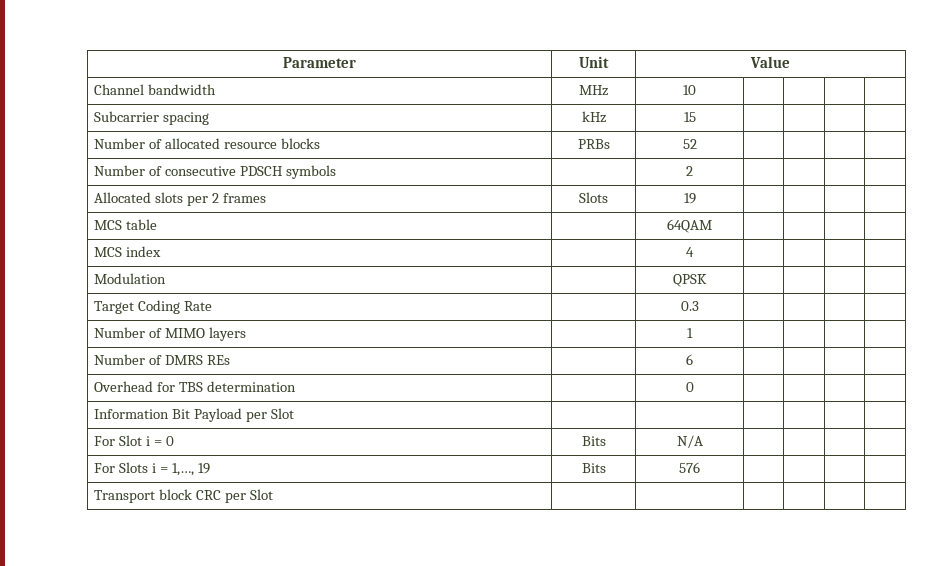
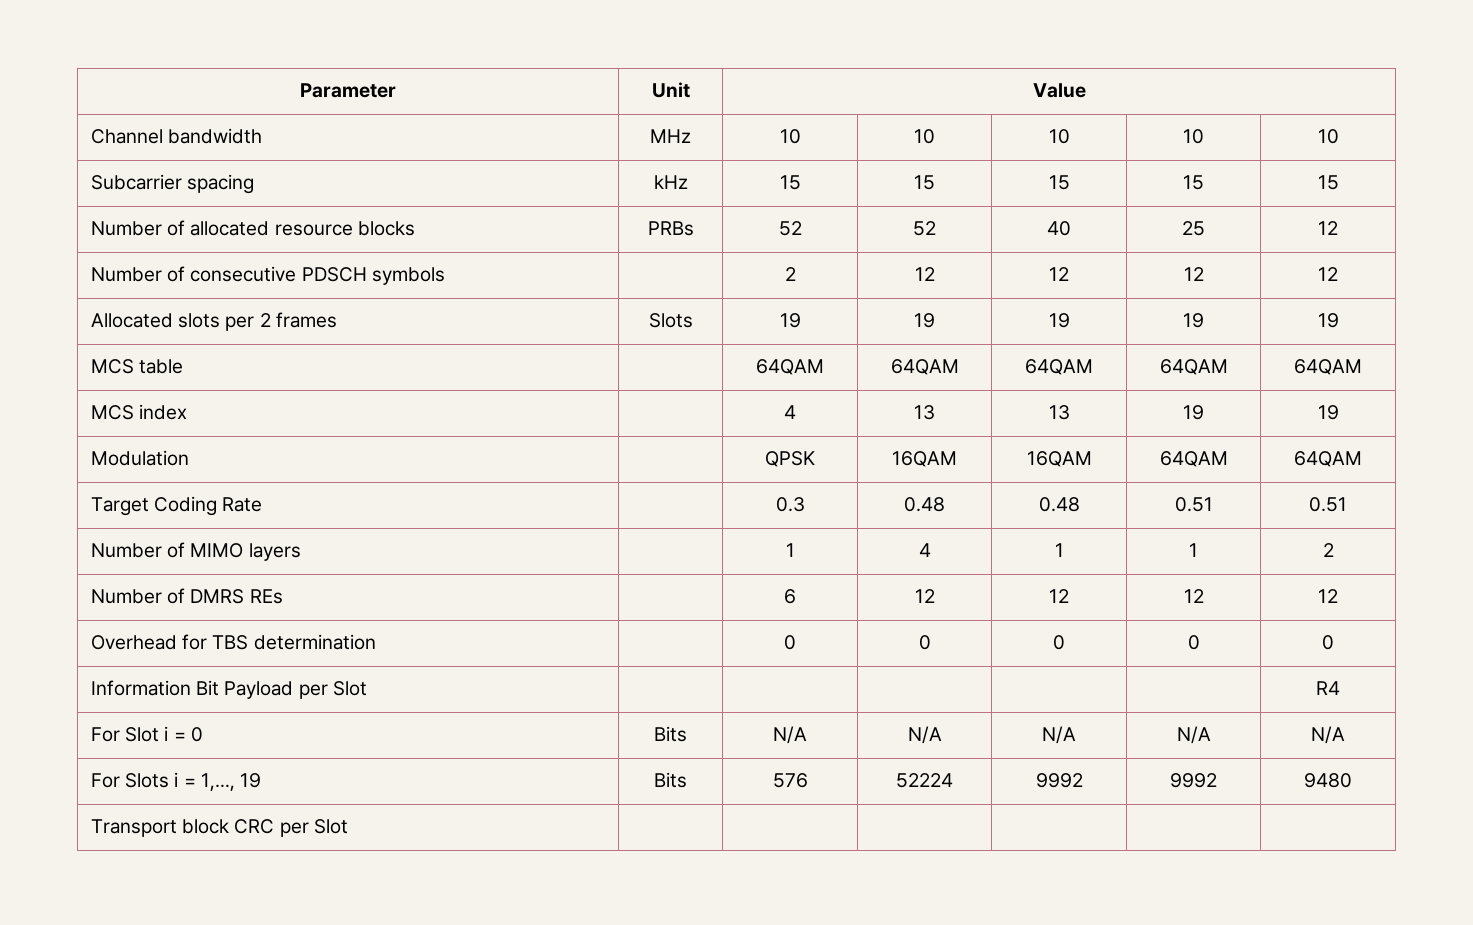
- Channel bandwidth | MHz | 10 | | | |
+ Channel bandwidth | MHz | 10 | 10 | 10 | 10 | 10
- Subcarrier spacing | kHz | 15 | | | |
+ Subcarrier spacing | kHz | 15 | 15 | 15 | 15 | 15
- Number of allocated resource blocks | PRBs | 52 | | | |
+ Number of allocated resource blocks | PRBs | 52 | 52 | 40 | 25 | 12
- Number of consecutive PDSCH symbols | | 2 | | | |
+ Number of consecutive PDSCH symbols | | 2 | 12 | 12 | 12 | 12
- Allocated slots per 2 frames | Slots | 19 | | | |
+ Allocated slots per 2 frames | Slots | 19 | 19 | 19 | 19 | 19
- MCS table | | 64QAM | | | |
+ MCS table | | 64QAM | 64QAM | 64QAM | 64QAM | 64QAM
- MCS index | | 4 | | | |
- Modulation | | QPSK | | | |
+ MCS index | | 4 | 13 | 13 | 19 | 19
+ Modulation | | QPSK | 16QAM | 16QAM | 64QAM | 64QAM
- Target Coding Rate | | 0.3 | | | |
+ Target Coding Rate | | 0.3 | 0.48 | 0.48 | 0.51 | 0.51
- Number of MIMO layers | | 1 | | | |
+ Number of MIMO layers | | 1 | 4 | 1 | 1 | 2
- Number of DMRS REs | | 6 | | | |
+ Number of DMRS REs | | 6 | 12 | 12 | 12 | 12
- Overhead for TBS determination | | 0 | | | |
+ Overhead for TBS determination | | 0 | 0 | 0 | 0 | 0
- Information Bit Payload per Slot | | | | | |
+ Information Bit Payload per Slot | | | | | | R4
- For Slot i = 0 | Bits | N/A | | | |
+ For Slot i = 0 | Bits | N/A | N/A | N/A | N/A | N/A
- For Slots i = 1,…, 19 | Bits | 576 | | | |
+ For Slots i = 1,…, 19 | Bits | 576 | 52224 | 9992 | 9992 | 9480

